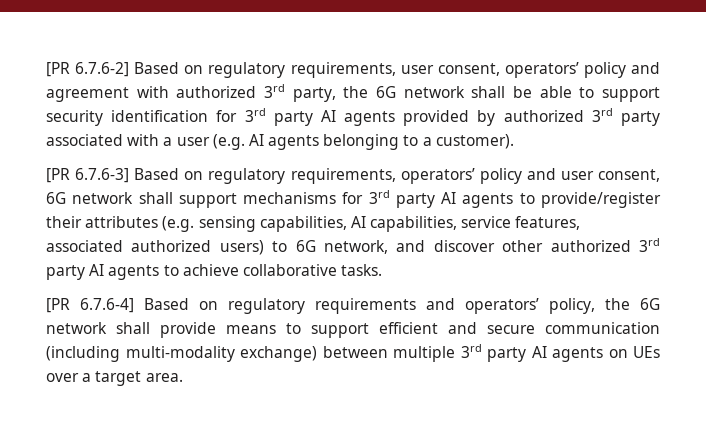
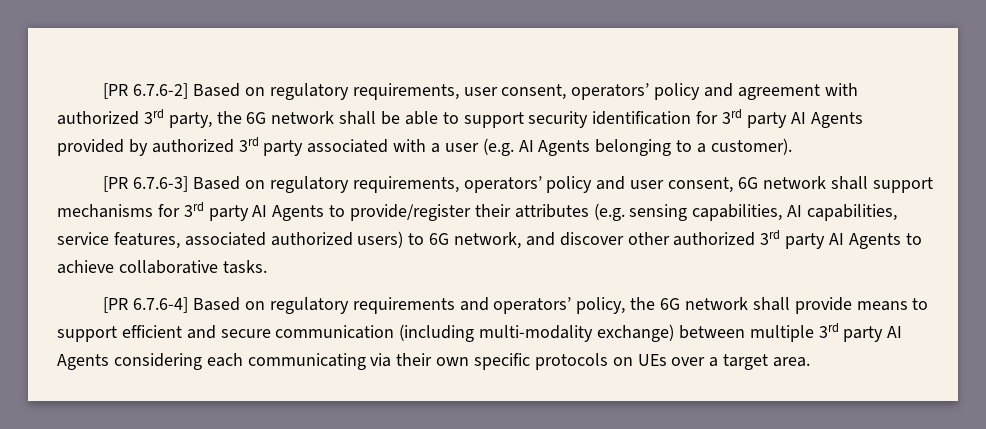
- [PR 6.7.6-2] Based on regulatory requirements, user consent, operators’ policy and agreement with authorized 3rd party, the 6G network shall be able to support security identification for 3rd party AI agents provided by authorized 3rd party associated with a user (e.g. AI agents belonging to a customer).
+ [PR 6.7.6-2] Based on regulatory requirements, user consent, operators’ policy and agreement with authorized 3rd party, the 6G network shall be able to support security identification for 3rd party AI Agents provided by authorized 3rd party associated with a user (e.g. AI Agents belonging to a customer).
- [PR 6.7.6-3] Based on regulatory requirements, operators’ policy and user consent, 6G network shall support mechanisms for 3rd party AI agents to provide/register their attributes (e.g. sensing capabilities, AI capabilities, service features, associated authorized users) to 6G network, and discover other authorized 3rd party AI agents to achieve collaborative tasks.
+ [PR 6.7.6-3] Based on regulatory requirements, operators’ policy and user consent, 6G network shall support mechanisms for 3rd party AI Agents to provide/register their attributes (e.g. sensing capabilities, AI capabilities, service features, associated authorized users) to 6G network, and discover other authorized 3rd party AI Agents to achieve collaborative tasks.
- [PR 6.7.6-4] Based on regulatory requirements and operators’ policy, the 6G network shall provide means to support efficient and secure communication (including multi-modality exchange) between multiple 3rd party AI agents on UEs over a target area.
+ [PR 6.7.6-4] Based on regulatory requirements and operators’ policy, the 6G network shall provide means to support efficient and secure communication (including multi-modality exchange) between multiple 3rd party AI Agents considering each communicating via their own specific protocols on UEs over a target area.

